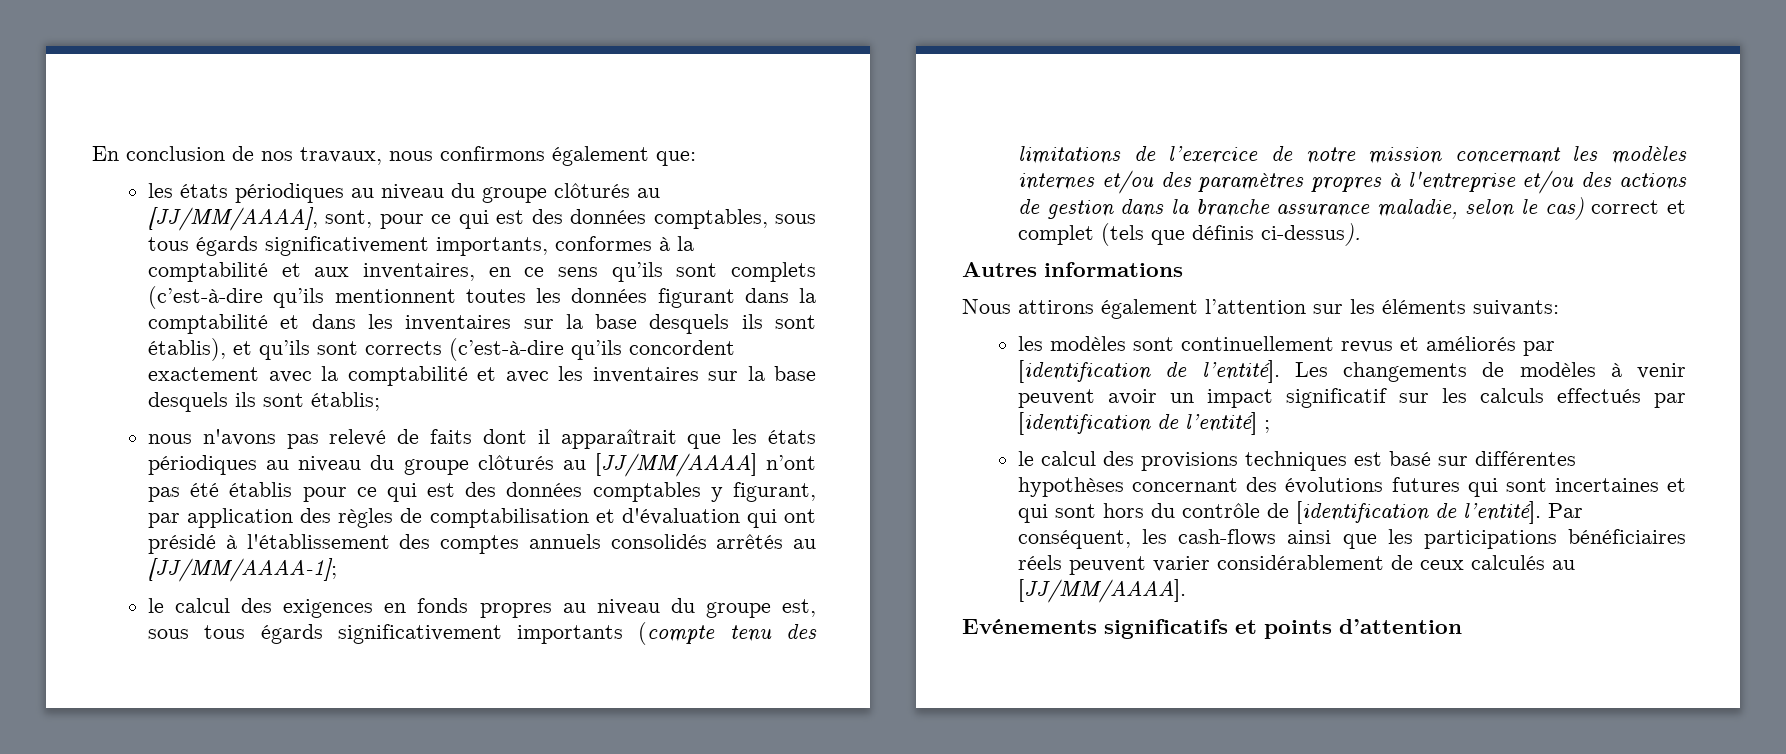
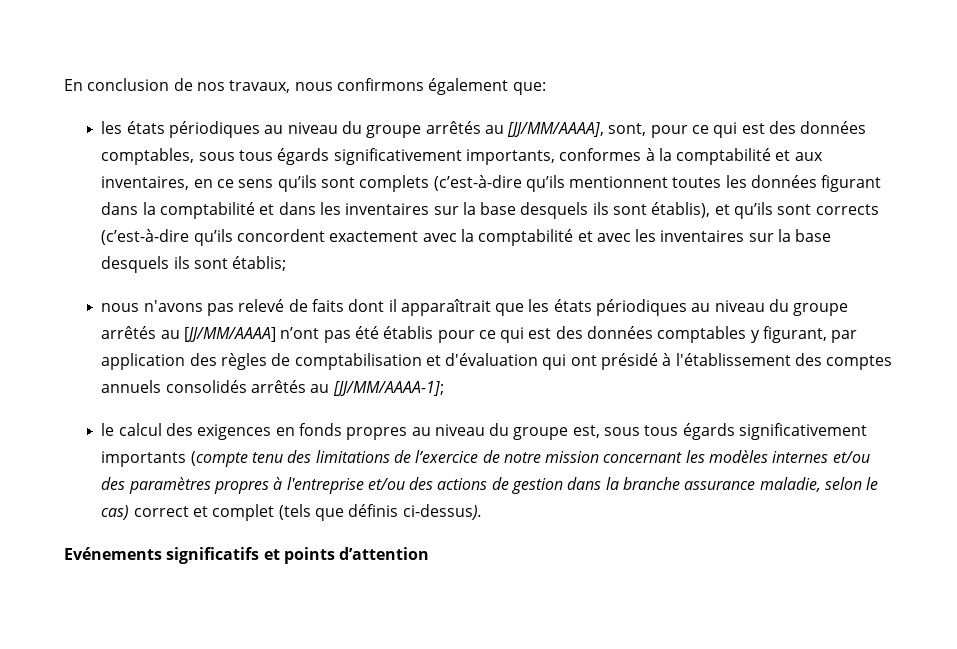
- les états périodiques au niveau du groupe clôturés au [JJ/MM/AAAA], sont, pour ce qui est des données comptables, sous tous égards significativement importants, conformes à la comptabilité et aux inventaires, en ce sens qu’ils sont complets (c’est-à-dire qu’ils mentionnent toutes les données figurant dans la comptabilité et dans les inventaires sur la base desquels ils sont établis), et qu’ils sont corrects (c’est-à-dire qu’ils concordent exactement avec la comptabilité et avec les inventaires sur la base desquels ils sont établis;
+ les états périodiques au niveau du groupe arrêtés au [JJ/MM/AAAA], sont, pour ce qui est des données comptables, sous tous égards significativement importants, conformes à la comptabilité et aux inventaires, en ce sens qu’ils sont complets (c’est-à-dire qu’ils mentionnent toutes les données figurant dans la comptabilité et dans les inventaires sur la base desquels ils sont établis), et qu’ils sont corrects (c’est-à-dire qu’ils concordent exactement avec la comptabilité et avec les inventaires sur la base desquels ils sont établis;
- nous n'avons pas relevé de faits dont il apparaîtrait que les états périodiques au niveau du groupe clôturés au [JJ/MM/AAAA] n’ont pas été établis pour ce qui est des données comptables y figurant, par application des règles de comptabilisation et d'évaluation qui ont présidé à l'établissement des comptes annuels consolidés arrêtés au [JJ/MM/AAAA-1];
+ nous n'avons pas relevé de faits dont il apparaîtrait que les états périodiques au niveau du groupe arrêtés au [JJ/MM/AAAA] n’ont pas été établis pour ce qui est des données comptables y figurant, par application des règles de comptabilisation et d'évaluation qui ont présidé à l'établissement des comptes annuels consolidés arrêtés au [JJ/MM/AAAA-1];
- Autres informations
- Nous attirons également l’attention sur les éléments suivants:
- les modèles sont continuellement revus et améliorés par [identification de l’entité]. Les changements de modèles à venir peuvent avoir un impact significatif sur les calculs effectués par [identification de l’entité] ;
- le calcul des provisions techniques est basé sur différentes hypothèses concernant des évolutions futures qui sont incertaines et qui sont hors du contrôle de [identification de l’entité]. Par conséquent, les cash-flows ainsi que les participations bénéficiaires réels peuvent varier considérablement de ceux calculés au [JJ/MM/AAAA].

